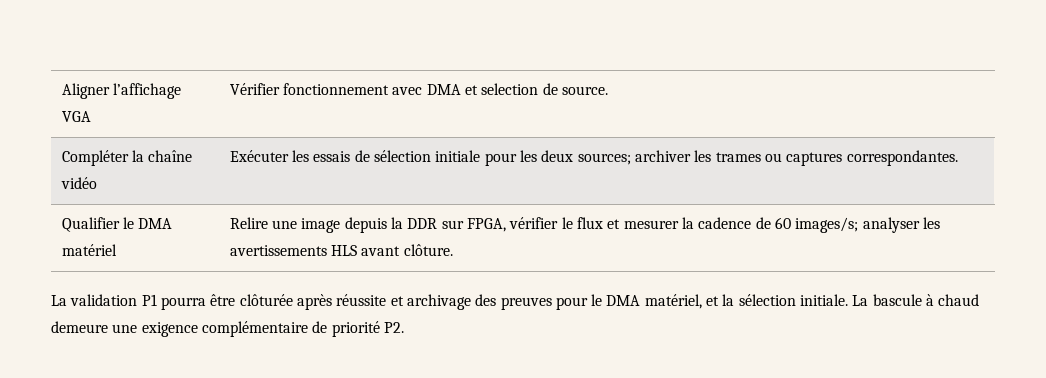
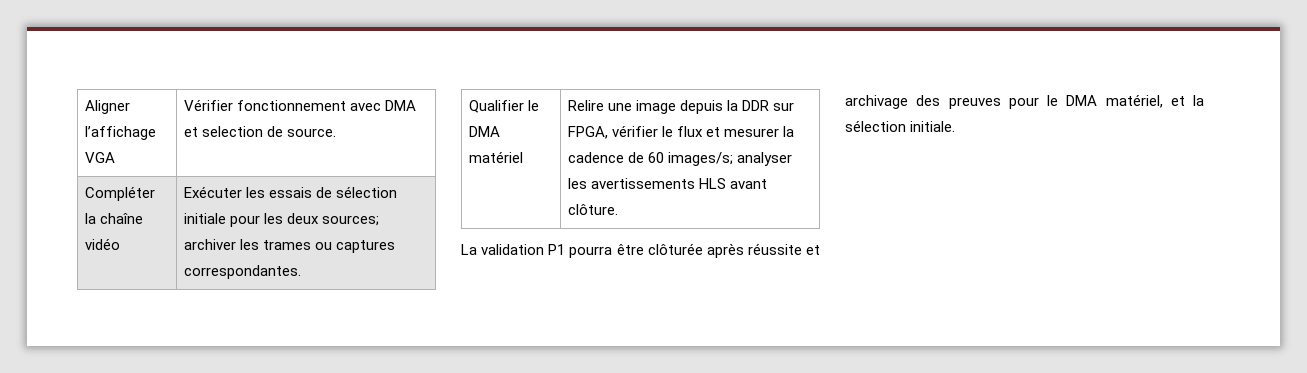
- La bascule à chaud demeure une exigence complémentaire de priorité P2.

